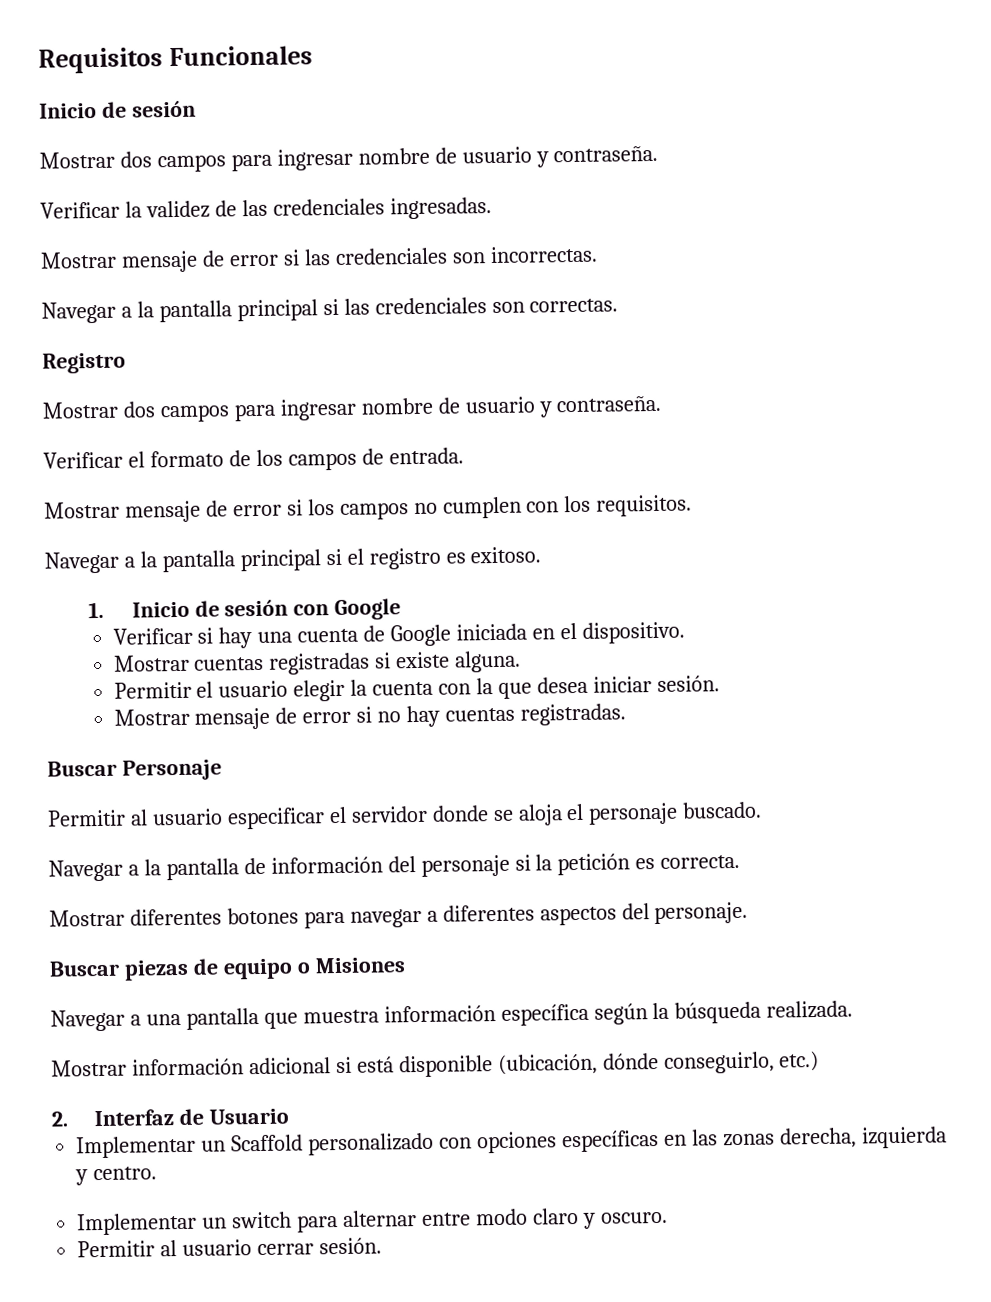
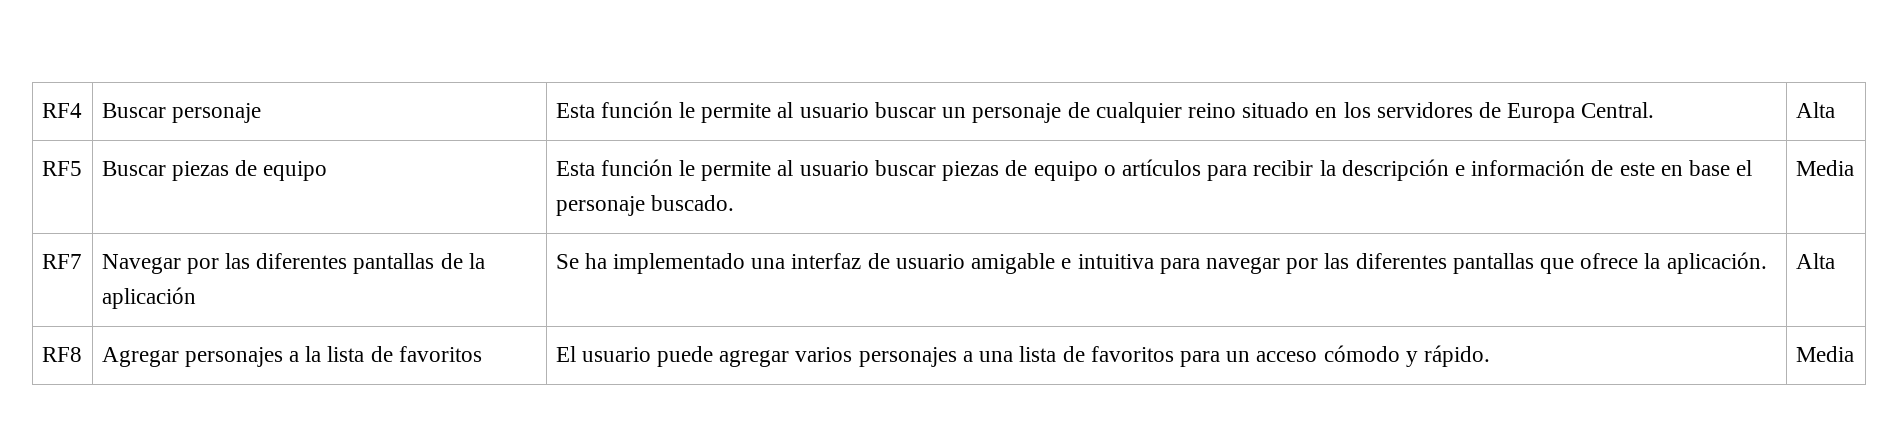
- Requisitos Funcionales
- Inicio de sesión
- Mostrar dos campos para ingresar nombre de usuario y contraseña.
- Verificar la validez de las credenciales ingresadas.
- Mostrar mensaje de error si las credenciales son incorrectas.
- Navegar a la pantalla principal si las credenciales son correctas.
- Registro
- Mostrar dos campos para ingresar nombre de usuario y contraseña.
- Verificar el formato de los campos de entrada.
- Mostrar mensaje de error si los campos no cumplen con los requisitos.
- Navegar a la pantalla principal si el registro es exitoso.
- 1. Inicio de sesión con Google
- Verificar si hay una cuenta de Google iniciada en el dispositivo.
- Mostrar cuentas registradas si existe alguna.
- Permitir el usuario elegir la cuenta con la que desea iniciar sesión.
- Mostrar mensaje de error si no hay cuentas registradas.
- Buscar Personaje
- Permitir al usuario especificar el servidor donde se aloja el personaje buscado.
- Navegar a la pantalla de información del personaje si la petición es correcta.
- Mostrar diferentes botones para navegar a diferentes aspectos del personaje.
- Buscar piezas de equipo o Misiones
- Navegar a una pantalla que muestra información específica según la búsqueda realizada.
- Mostrar información adicional si está disponible (ubicación, dónde conseguirlo, etc.)
- 2. Interfaz de Usuario
- Implementar un Scaffold personalizado con opciones específicas en las zonas derecha, izquierda y centro.
- Implementar un switch para alternar entre modo claro y oscuro.
- Permitir al usuario cerrar sesión.
+ RF4 | Buscar personaje | Esta función le permite al usuario buscar un personaje de cualquier reino situado en los servidores de Europa Central. | Alta
+ RF5 | Buscar piezas de equipo | Esta función le permite al usuario buscar piezas de equipo o artículos para recibir la descripción e información de este en base el personaje buscado. | Media
+ RF7 | Navegar por las diferentes pantallas de la aplicación | Se ha implementado una interfaz de usuario amigable e intuitiva para navegar por las diferentes pantallas que ofrece la aplicación. | Alta
+ RF8 | Agregar personajes a la lista de favoritos | El usuario puede agregar varios personajes a una lista de favoritos para un acceso cómodo y rápido. | Media

